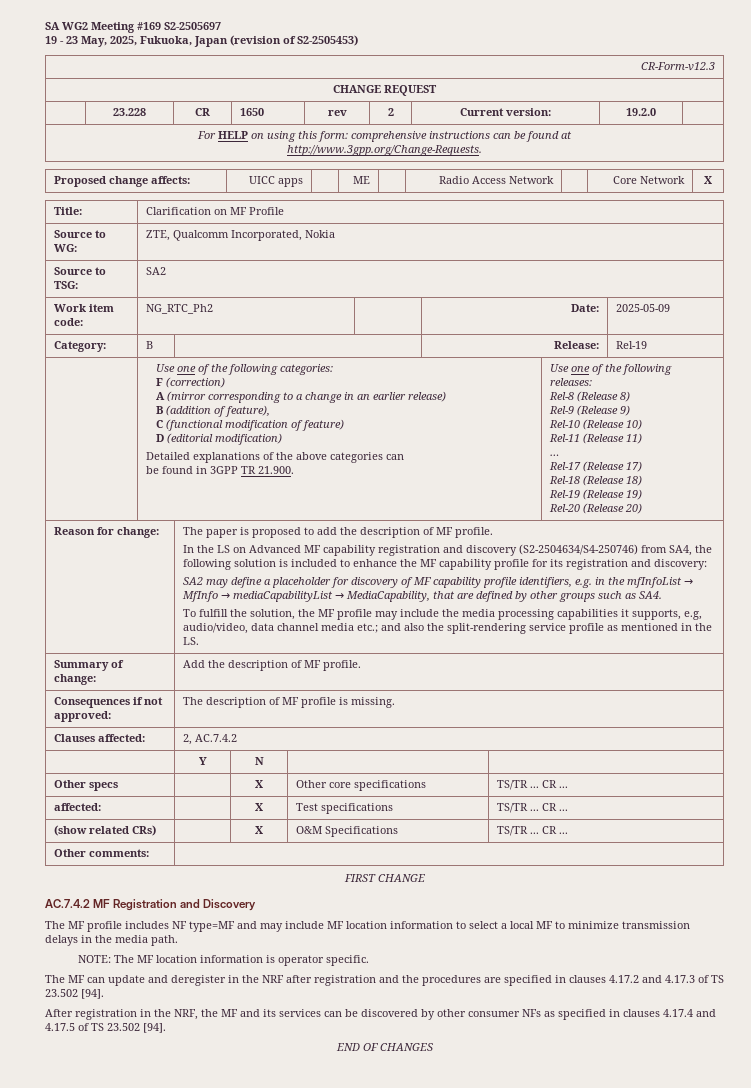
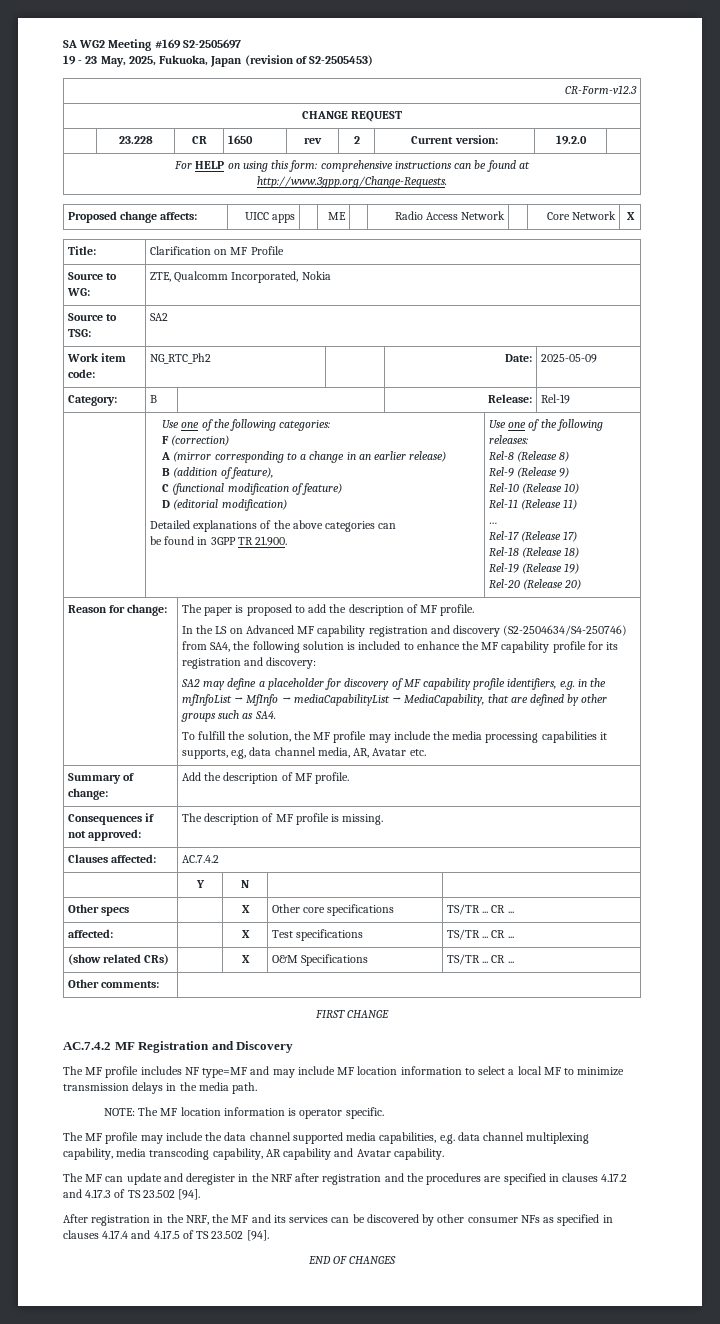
- To fulfill the solution, the MF profile may include the media processing capabilities it supports, e.g, audio/video, data channel media etc.; and also the split-rendering service profile as mentioned in the LS.
+ To fulfill the solution, the MF profile may include the media processing capabilities it supports, e.g, data channel media, AR, Avatar etc.
- Clauses affected: | 2, AC.7.4.2
+ Clauses affected: | AC.7.4.2
+ The MF profile may include the data channel supported media capabilities, e.g. data channel multiplexing capability, media transcoding capability, AR capability and Avatar capability.

